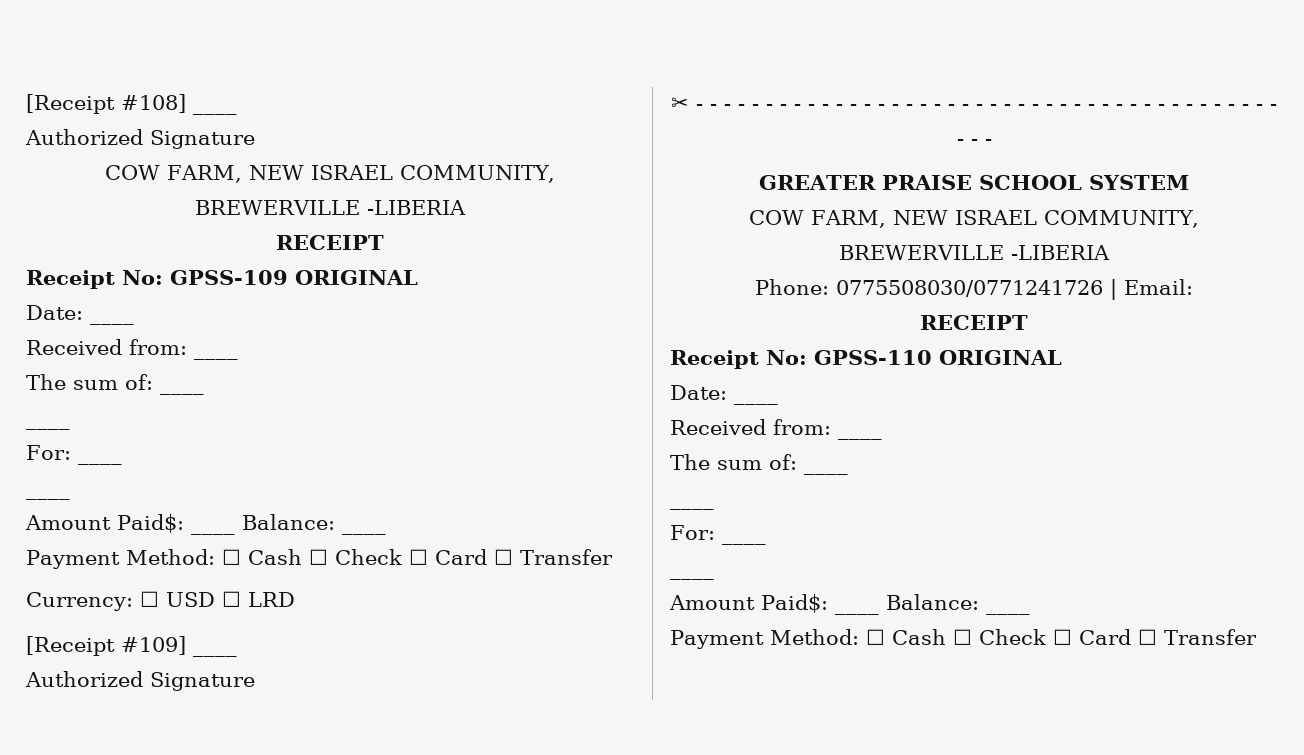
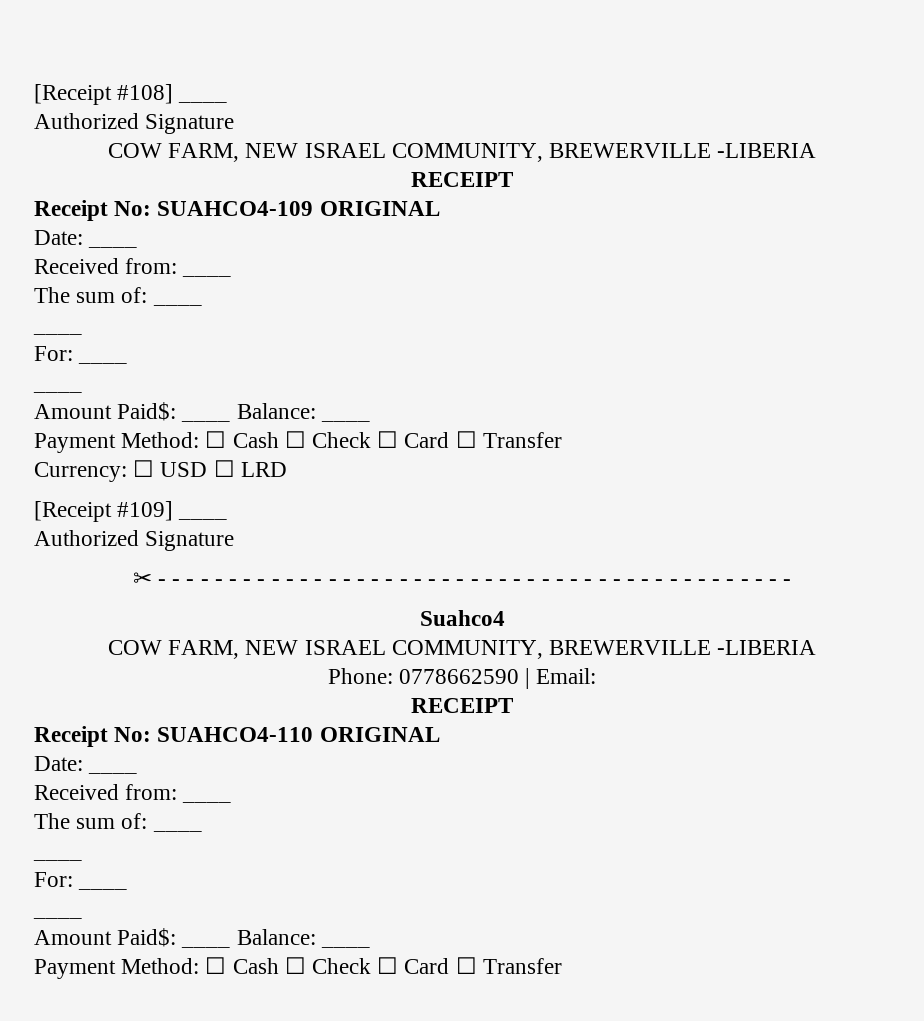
- Receipt No: GPSS-109 ORIGINAL
+ Receipt No: SUAHCO4-109 ORIGINAL
- GREATER PRAISE SCHOOL SYSTEM
+ Suahco4
- Phone: 0775508030/0771241726 | Email:
+ Phone: 0778662590 | Email:
- Receipt No: GPSS-110 ORIGINAL
+ Receipt No: SUAHCO4-110 ORIGINAL

